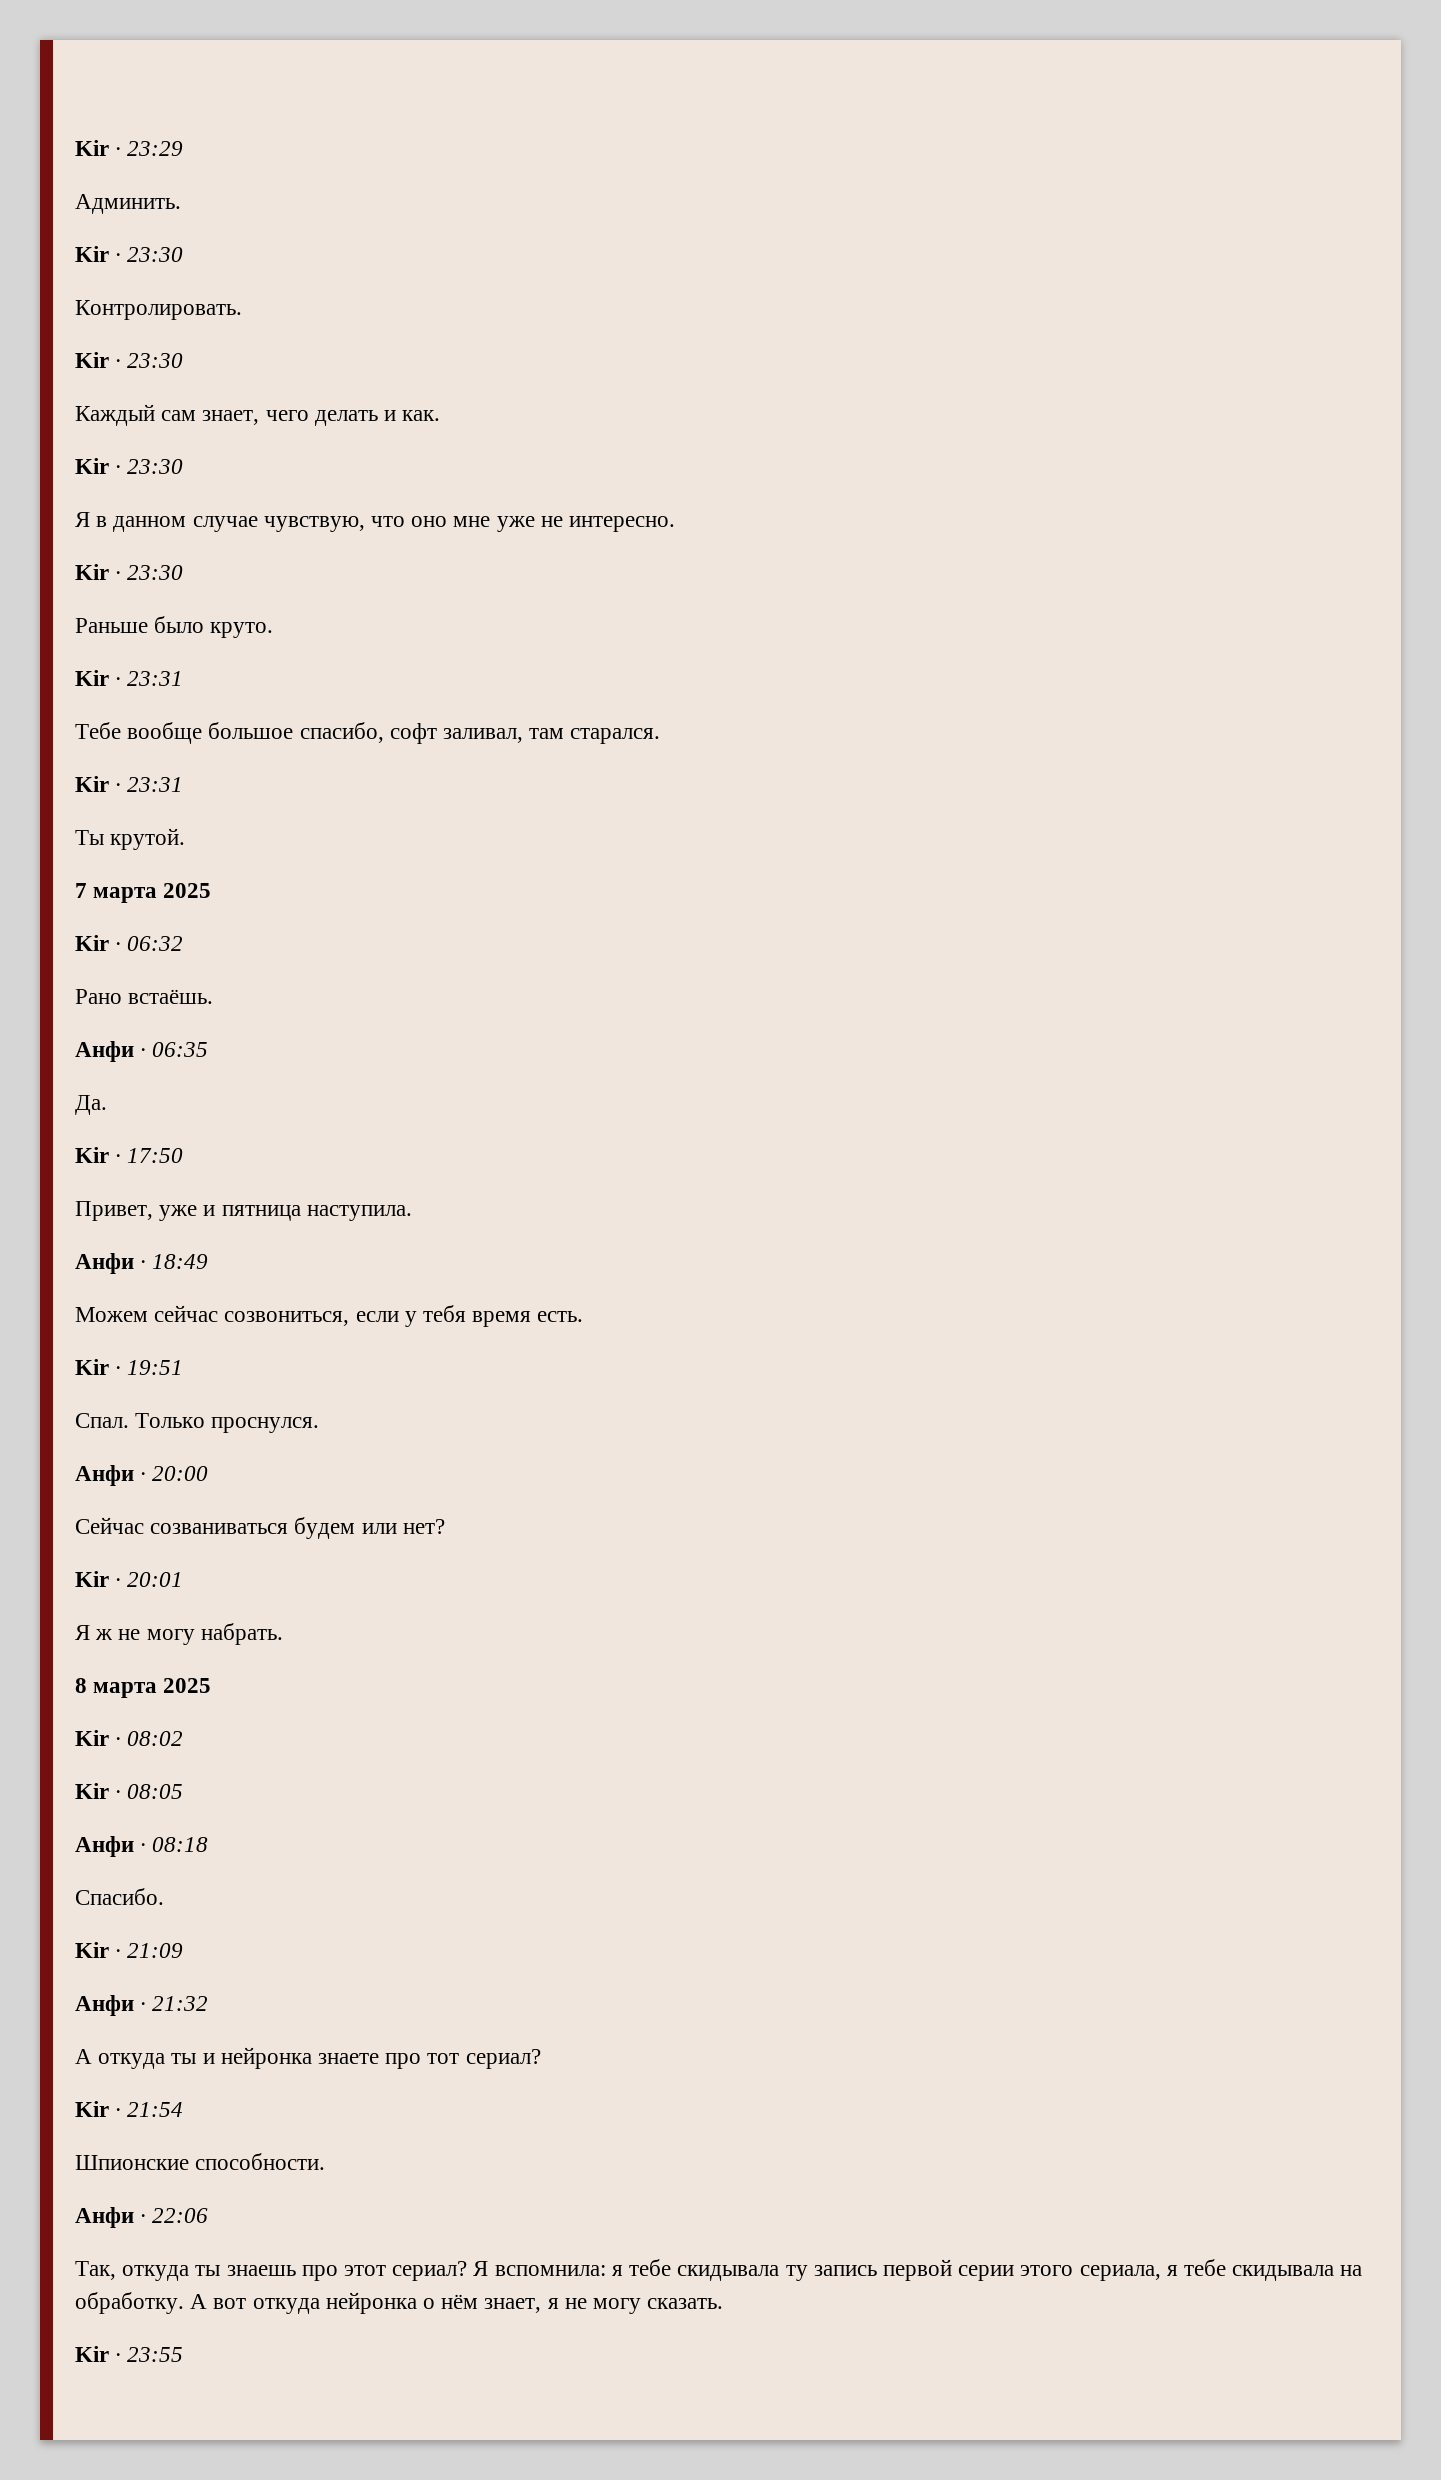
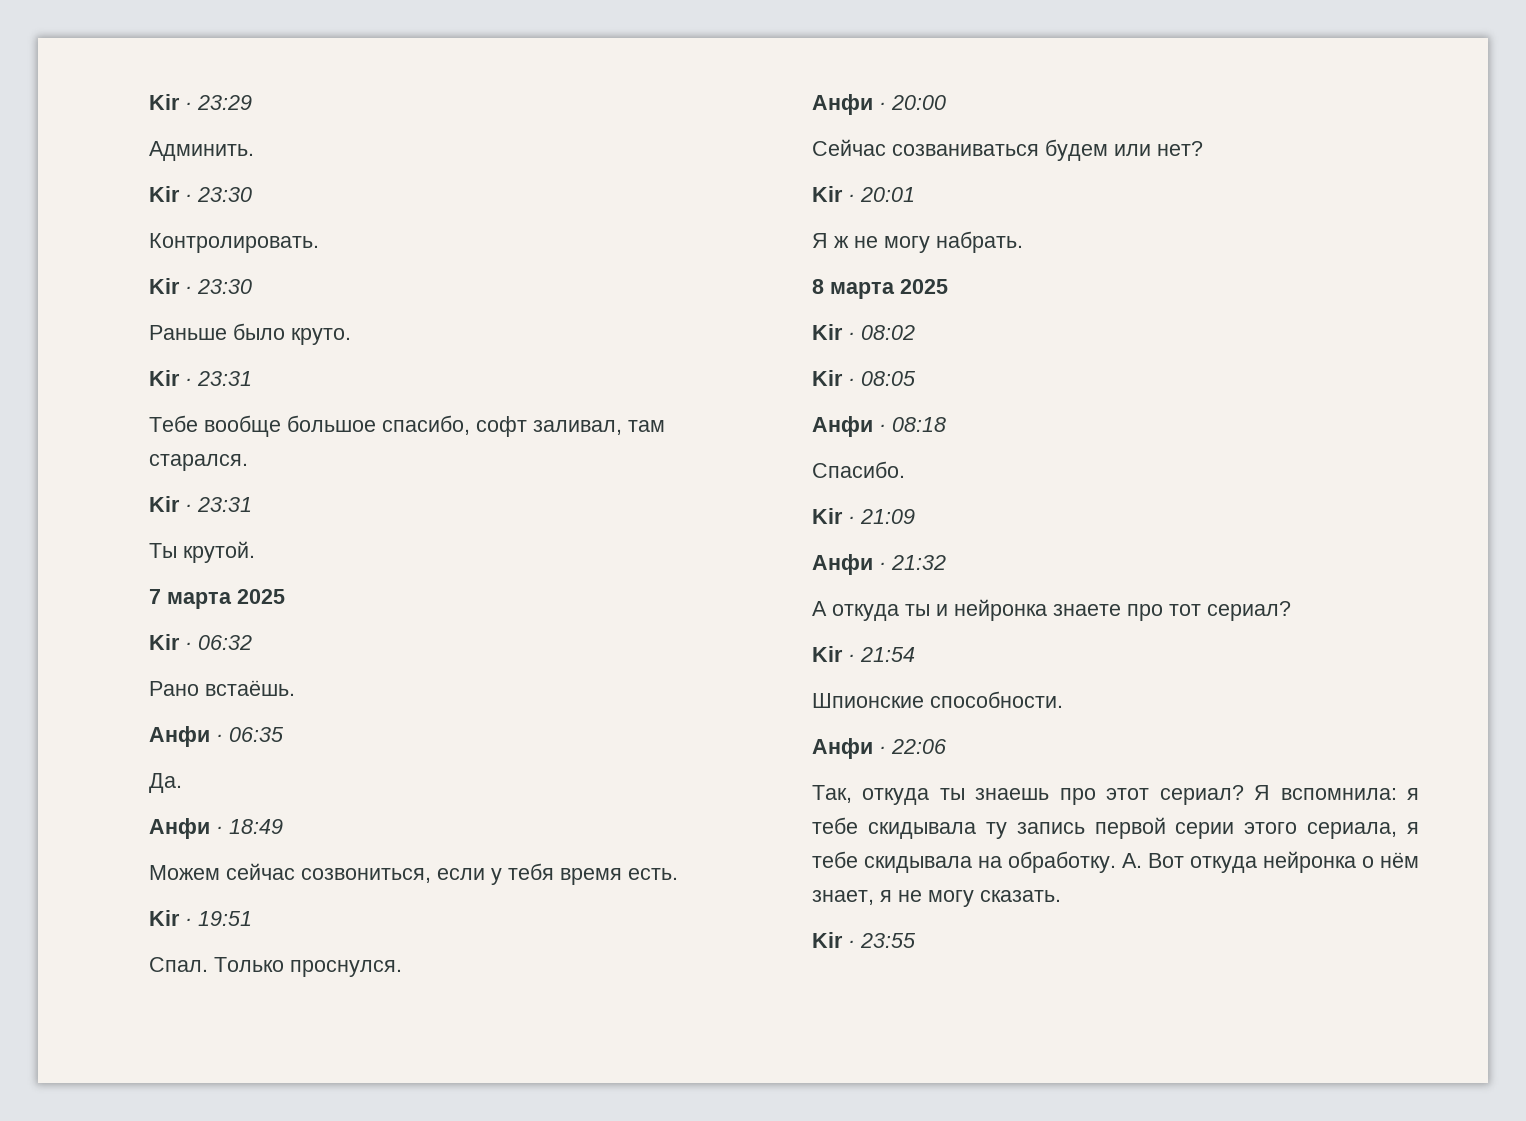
- Каждый сам знает, чего делать и как.
- Kir · 23:30
- Я в данном случае чувствую, что оно мне уже не интересно.
- Kir · 23:30
- Kir · 17:50
- Привет, уже и пятница наступила.
- А вот откуда нейронка о нём знает, я не могу сказать.
+ А. Вот откуда нейронка о нём знает, я не могу сказать.

